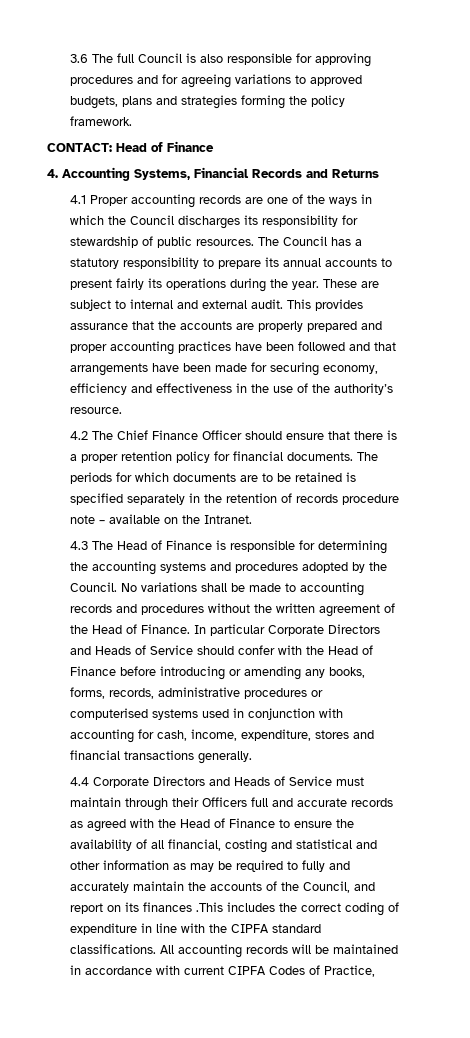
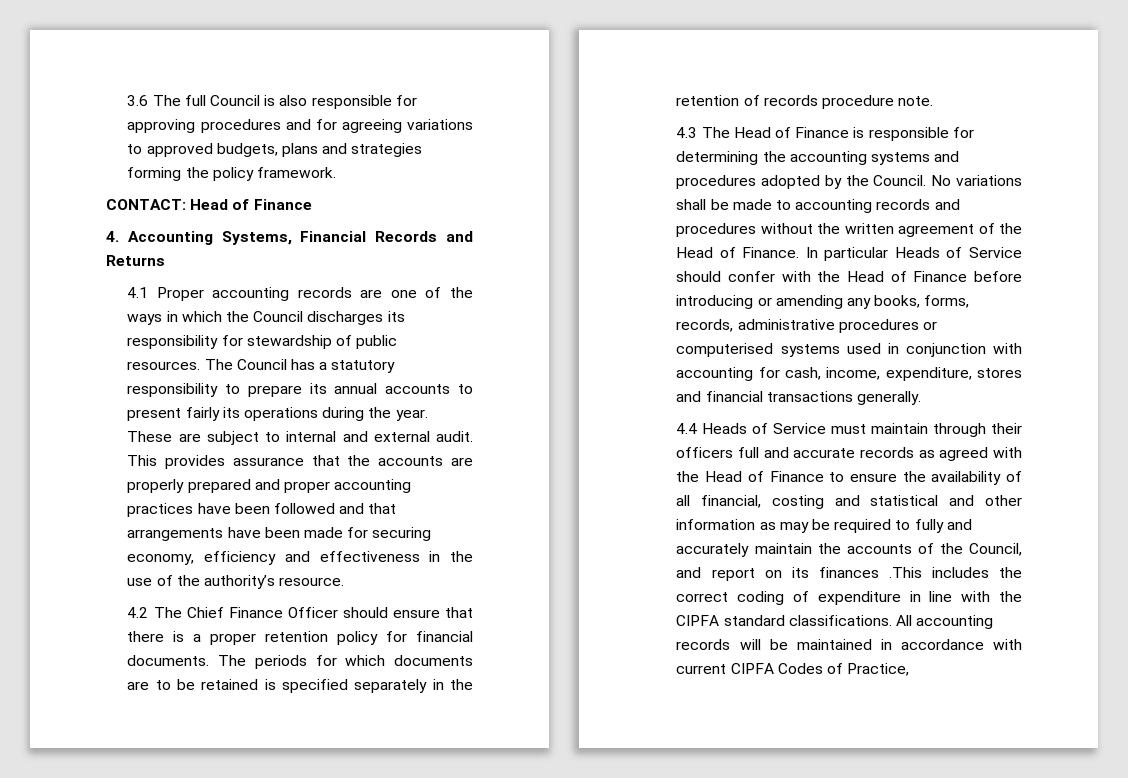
- The periods for which documents are to be retained is specified separately in the retention of records procedure note – available on the Intranet.
+ The periods for which documents are to be retained is specified separately in the retention of records procedure note.
- In particular Corporate Directors and Heads of Service should confer with the Head of Finance before introducing or amending any books, forms, records, administrative procedures or computerised systems used in conjunction with accounting for cash, income, expenditure, stores and financial transactions generally.
+ In particular Heads of Service should confer with the Head of Finance before introducing or amending any books, forms, records, administrative procedures or computerised systems used in conjunction with accounting for cash, income, expenditure, stores and financial transactions generally.
- 4.4 Corporate Directors and Heads of Service must maintain through their Officers full and accurate records as agreed with the Head of Finance to ensure the availability of all financial, costing and statistical and other information as may be required to fully and accurately maintain the accounts of the Council, and report on its finances .This includes the correct coding of expenditure in line with the CIPFA standard classifications.
+ 4.4 Heads of Service must maintain through their officers full and accurate records as agreed with the Head of Finance to ensure the availability of all financial, costing and statistical and other information as may be required to fully and accurately maintain the accounts of the Council, and report on its finances .This includes the correct coding of expenditure in line with the CIPFA standard classifications.

